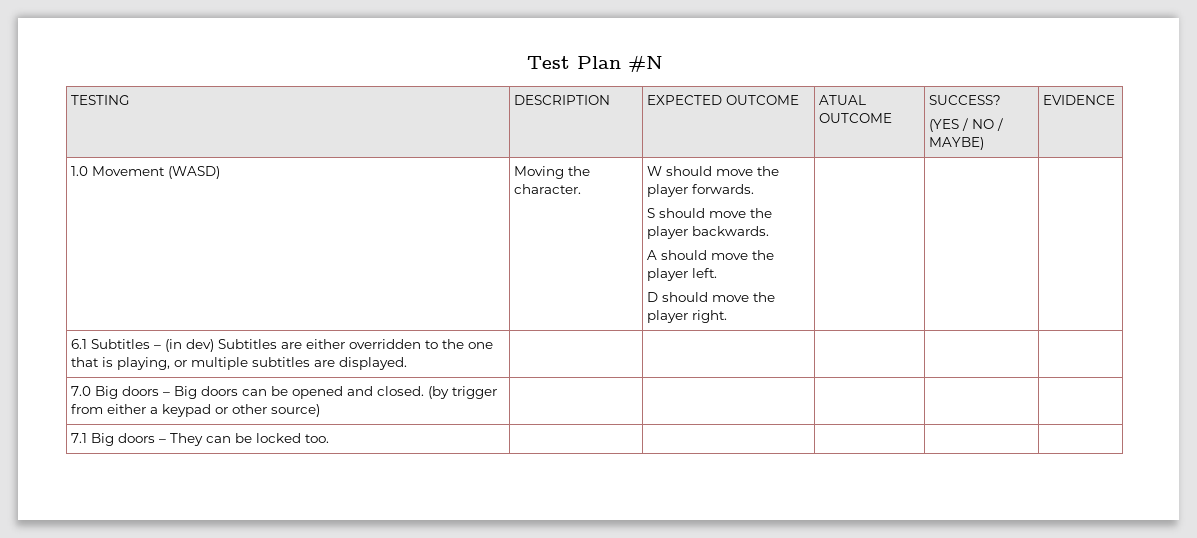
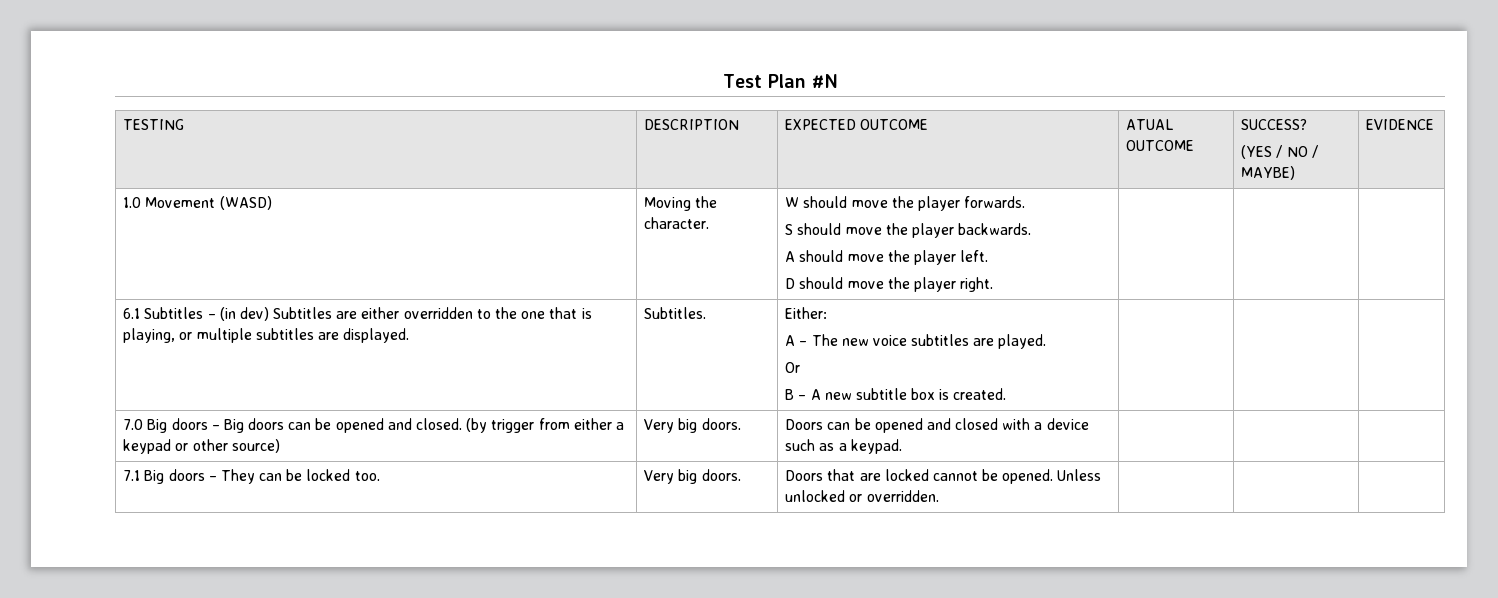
- 6.1 Subtitles – (in dev) Subtitles are either overridden to the one that is playing, or multiple subtitles are displayed. | | | | |
+ 6.1 Subtitles – (in dev) Subtitles are either overridden to the one that is playing, or multiple subtitles are displayed. | Subtitles. | Either:
+ A – The new voice subtitles are played.
+ Or
+ B – A new subtitle box is created. | | |
- 7.0 Big doors – Big doors can be opened and closed. (by trigger from either a keypad or other source) | | | | |
+ 7.0 Big doors – Big doors can be opened and closed. (by trigger from either a keypad or other source) | Very big doors. | Doors can be opened and closed with a device such as a keypad. | | |
- 7.1 Big doors – They can be locked too. | | | | |
+ 7.1 Big doors – They can be locked too. | Very big doors. | Doors that are locked cannot be opened. Unless unlocked or overridden. | | |

